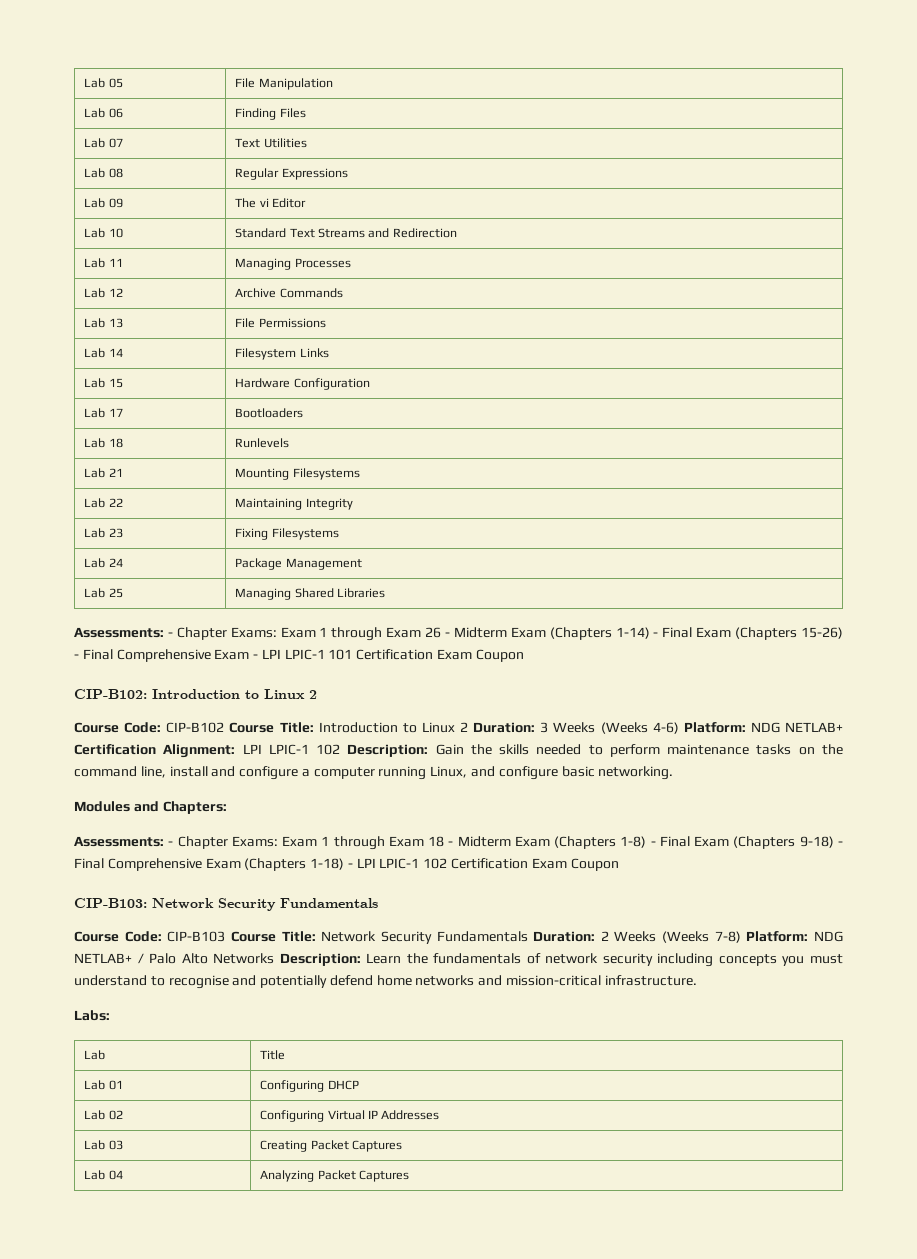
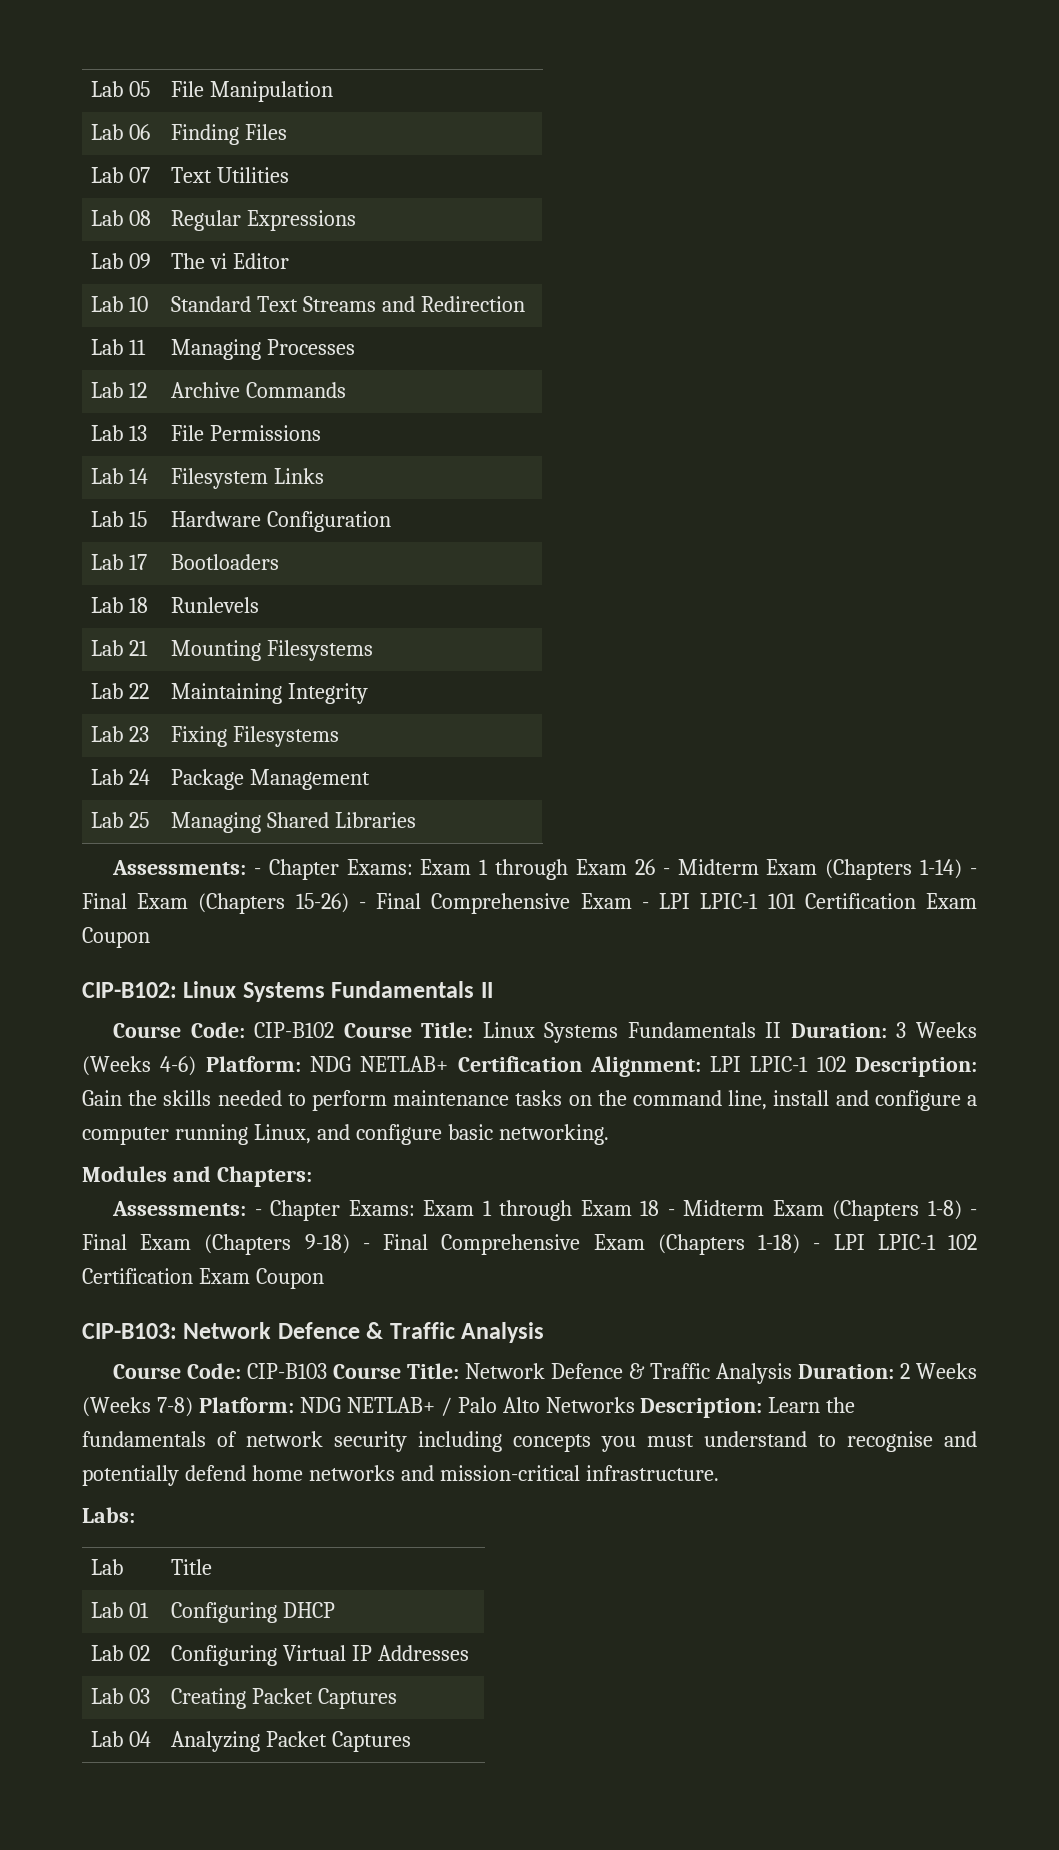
- CIP-B102: Introduction to Linux 2
+ CIP-B102: Linux Systems Fundamentals II
- Course Code: CIP-B102 Course Title: Introduction to Linux 2 Duration: 3 Weeks (Weeks 4-6) Platform: NDG NETLAB+ Certification Alignment: LPI LPIC-1 102 Description: Gain the skills needed to perform maintenance tasks on the command line, install and configure a computer running Linux, and configure basic networking.
+ Course Code: CIP-B102 Course Title: Linux Systems Fundamentals II Duration: 3 Weeks (Weeks 4-6) Platform: NDG NETLAB+ Certification Alignment: LPI LPIC-1 102 Description: Gain the skills needed to perform maintenance tasks on the command line, install and configure a computer running Linux, and configure basic networking.
- CIP-B103: Network Security Fundamentals
+ CIP-B103: Network Defence & Traffic Analysis
- Course Code: CIP-B103 Course Title: Network Security Fundamentals Duration: 2 Weeks (Weeks 7-8) Platform: NDG NETLAB+ / Palo Alto Networks Description: Learn the fundamentals of network security including concepts you must understand to recognise and potentially defend home networks and mission-critical infrastructure.
+ Course Code: CIP-B103 Course Title: Network Defence & Traffic Analysis Duration: 2 Weeks (Weeks 7-8) Platform: NDG NETLAB+ / Palo Alto Networks Description: Learn the fundamentals of network security including concepts you must understand to recognise and potentially defend home networks and mission-critical infrastructure.

